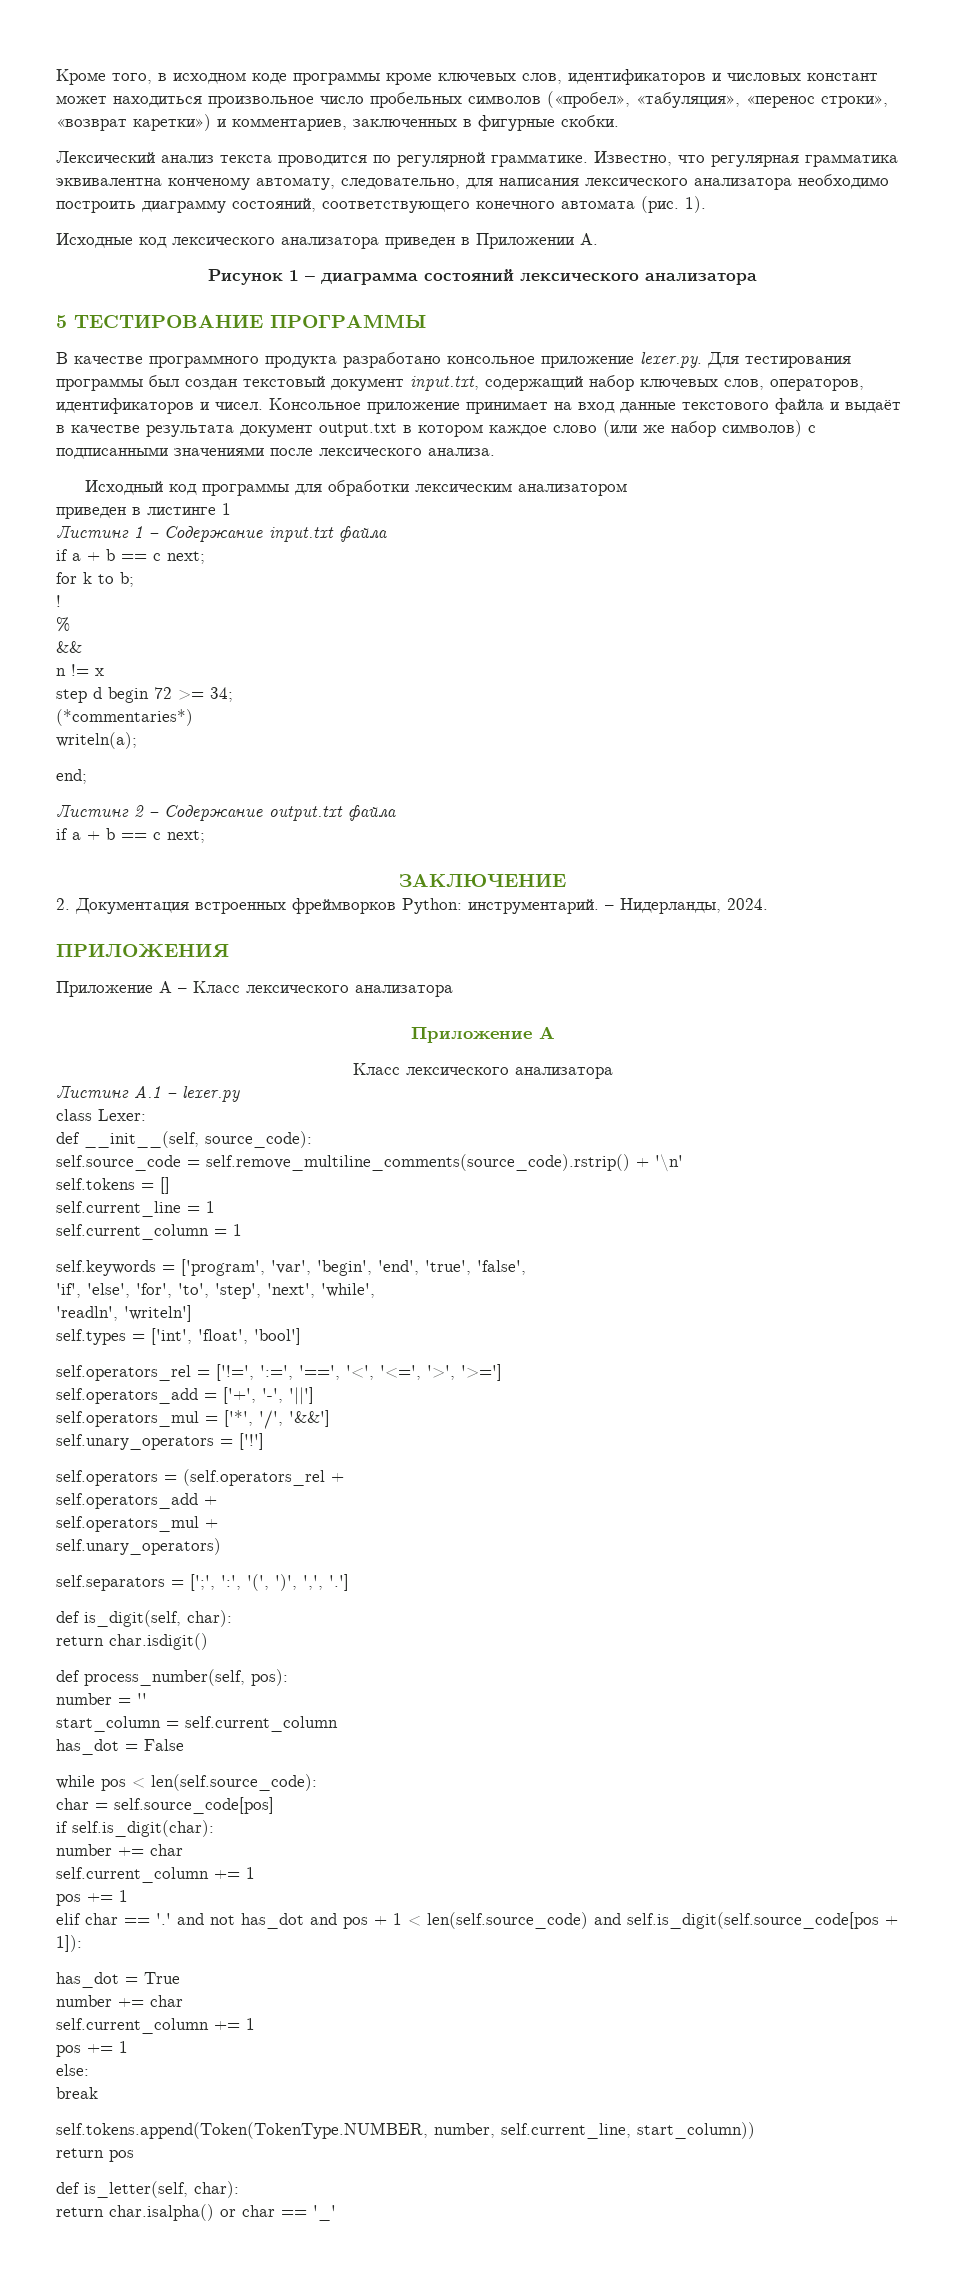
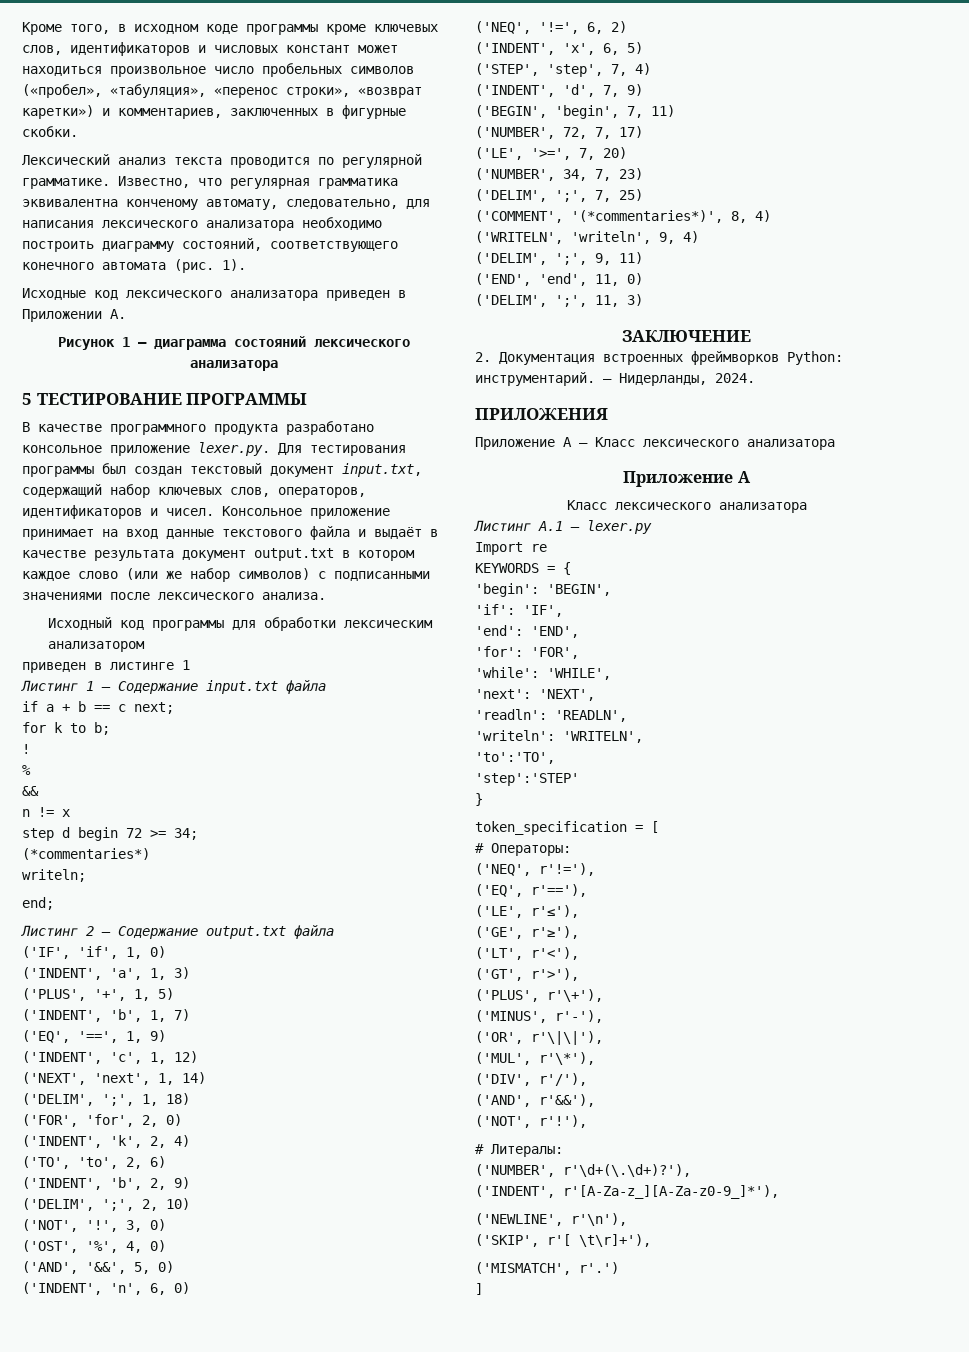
- writeln(a);
+ writeln;
  Листинг 2 – Содержание output.txt файла
- if a + b == c next;
+ ('IF', 'if', 1, 0)
+ ('INDENT', 'a', 1, 3)
+ ('PLUS', '+', 1, 5)
+ ('INDENT', 'b', 1, 7)
+ ('EQ', '==', 1, 9)
+ ('INDENT', 'c', 1, 12)
+ ('NEXT', 'next', 1, 14)
+ ('DELIM', ';', 1, 18)
+ ('FOR', 'for', 2, 0)
+ ('INDENT', 'k', 2, 4)
+ ('TO', 'to', 2, 6)
+ ('INDENT', 'b', 2, 9)
+ ('DELIM', ';', 2, 10)
+ ('NOT', '!', 3, 0)
+ ('OST', '%', 4, 0)
+ ('AND', '&&', 5, 0)
+ ('INDENT', 'n', 6, 0)
+ ('NEQ', '!=', 6, 2)
+ ('INDENT', 'x', 6, 5)
+ ('STEP', 'step', 7, 4)
+ ('INDENT', 'd', 7, 9)
+ ('BEGIN', 'begin', 7, 11)
+ ('NUMBER', 72, 7, 17)
+ ('LE', '>=', 7, 20)
+ ('NUMBER', 34, 7, 23)
+ ('DELIM', ';', 7, 25)
+ ('COMMENT', '(*commentaries*)', 8, 4)
+ ('WRITELN', 'writeln', 9, 4)
+ ('DELIM', ';', 9, 11)
+ ('END', 'end', 11, 0)
+ ('DELIM', ';', 11, 3)
- class Lexer:
- def __init__(self, source_code):
- self.source_code = self.remove_multiline_comments(source_code).rstrip() + '\n'
- self.tokens = []
- self.current_line = 1
- self.current_column = 1
- self.keywords = ['program', 'var', 'begin', 'end', 'true', 'false',
- 'if', 'else', 'for', 'to', 'step', 'next', 'while',
- 'readln', 'writeln']
- self.types = ['int', 'float', 'bool']
- self.operators_rel = ['!=', ':=', '==', '<', '<=', '>', '>=']
- self.operators_add = ['+', '-', '||']
- self.operators_mul = ['*', '/', '&&']
- self.unary_operators = ['!']
- self.operators = (self.operators_rel +
- self.operators_add +
- self.operators_mul +
- self.unary_operators)
- self.separators = [';', ':', '(', ')', ',', '.']
- def is_digit(self, char):
- return char.isdigit()
- def process_number(self, pos):
- number = ''
- start_column = self.current_column
- has_dot = False
- while pos < len(self.source_code):
- char = self.source_code[pos]
- if self.is_digit(char):
- number += char
- self.current_column += 1
- pos += 1
- elif char == '.' and not has_dot and pos + 1 < len(self.source_code) and self.is_digit(self.source_code[pos + 1]):
- has_dot = True
- number += char
- self.current_column += 1
- pos += 1
- else:
- break
- self.tokens.append(Token(TokenType.NUMBER, number, self.current_line, start_column))
- return pos
- def is_letter(self, char):
- return char.isalpha() or char == '_'
+ Import re
+ KEYWORDS = {
+ 'begin': 'BEGIN',
+ 'if': 'IF',
+ 'end': 'END',
+ 'for': 'FOR',
+ 'while': 'WHILE',
+ 'next': 'NEXT',
+ 'readln': 'READLN',
+ 'writeln': 'WRITELN',
+ 'to':'TO',
+ 'step':'STEP'
+ }
+ token_specification = [
+ # Операторы:
+ ('NEQ', r'!='),
+ ('EQ', r'=='),
+ ('LE', r'≤'),
+ ('GE', r'≥'),
+ ('LT', r'<'),
+ ('GT', r'>'),
+ ('PLUS', r'\+'),
+ ('MINUS', r'-'),
+ ('OR', r'\|\|'),
+ ('MUL', r'\*'),
+ ('DIV', r'/'),
+ ('AND', r'&&'),
+ ('NOT', r'!'),
+ # Литералы:
+ ('NUMBER', r'\d+(\.\d+)?'),
+ ('INDENT', r'[A-Za-z_][A-Za-z0-9_]*'),
+ ('NEWLINE', r'\n'),
+ ('SKIP', r'[ \t\r]+'),
+ ('MISMATCH', r'.')
+ ]

